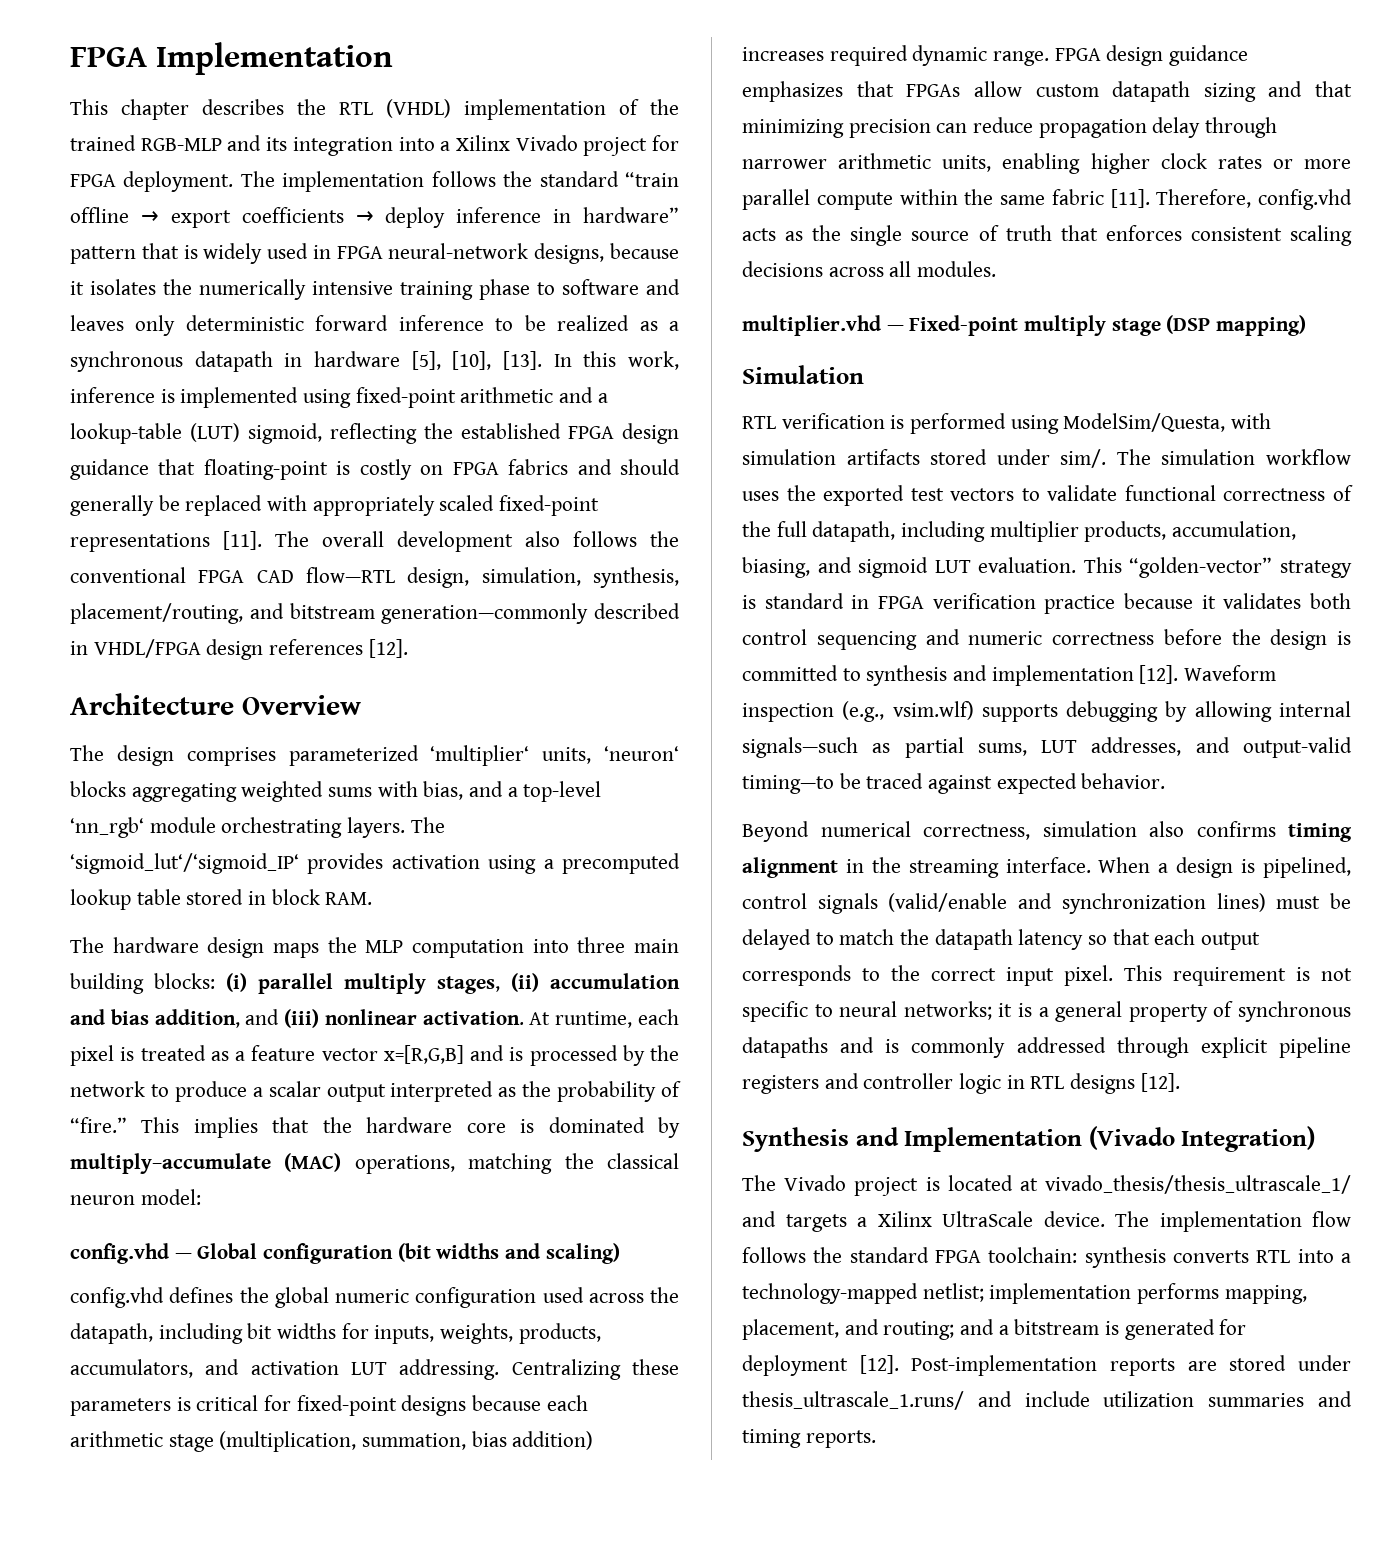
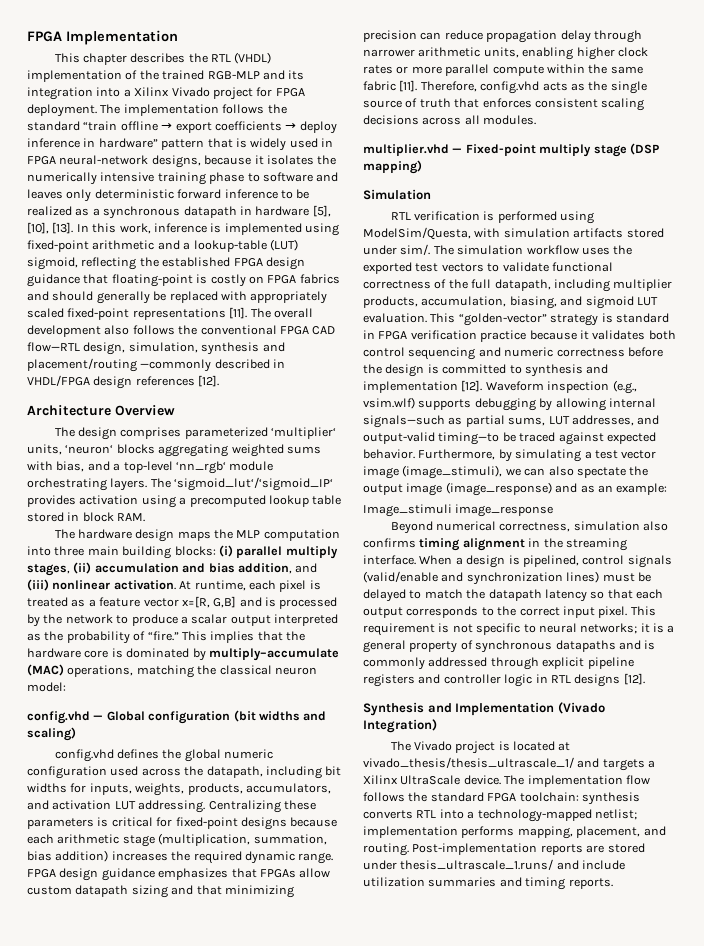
- The overall development also follows the conventional FPGA CAD flow—RTL design, simulation, synthesis, placement/routing, and bitstream generation—commonly described in VHDL/FPGA design references [12].
+ The overall development also follows the conventional FPGA CAD flow—RTL design, simulation, synthesis and placement/routing —commonly described in VHDL/FPGA design references [12].
- At runtime, each pixel is treated as a feature vector x=[R,G,B] and is processed by the network to produce a scalar output interpreted as the probability of “fire.”
+ At runtime, each pixel is treated as a feature vector x=[R, G,B] and is processed by the network to produce a scalar output interpreted as the probability of “fire.”
- Centralizing these parameters is critical for fixed-point designs because each arithmetic stage (multiplication, summation, bias addition) increases required dynamic range.
+ Centralizing these parameters is critical for fixed-point designs because each arithmetic stage (multiplication, summation, bias addition) increases the required dynamic range.
+ Furthermore, by simulating a test vector image (image_stimuli), we can also spectate the output image (image_response) and as an example:
+ Image_stimuli image_response
- The implementation flow follows the standard FPGA toolchain: synthesis converts RTL into a technology-mapped netlist; implementation performs mapping, placement, and routing; and a bitstream is generated for deployment [12].
+ The implementation flow follows the standard FPGA toolchain: synthesis converts RTL into a technology-mapped netlist; implementation performs mapping, placement, and routing.

